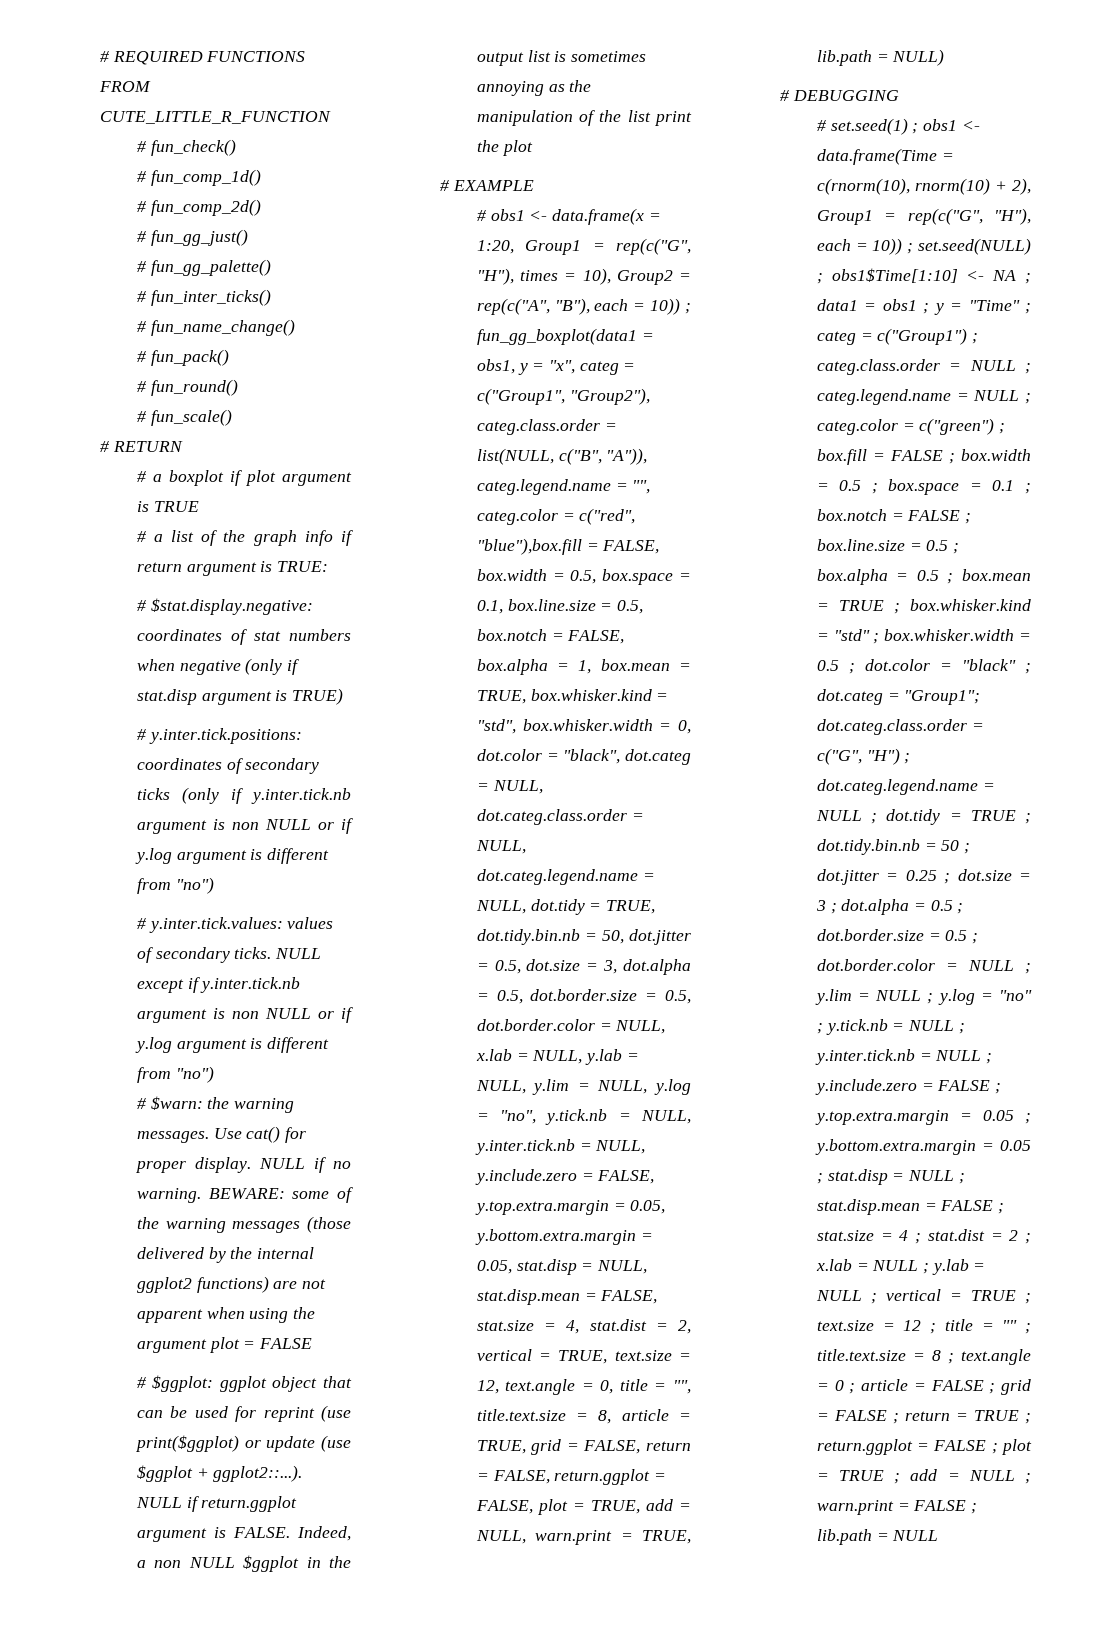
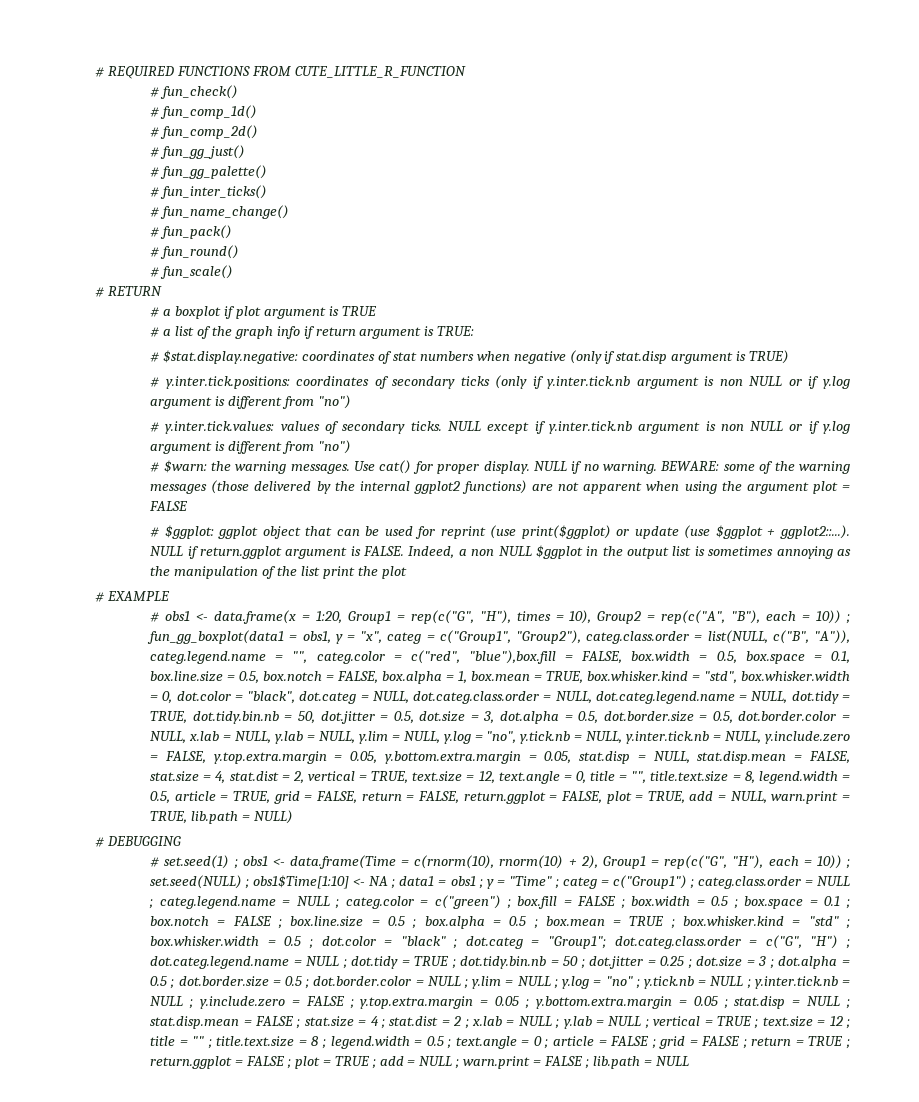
- fun_gg_boxplot(data1 = obs1, y = "x", categ = c("Group1", "Group2"), categ.class.order = list(NULL, c("B", "A")), categ.legend.name = "", categ.color = c("red", "blue"),box.fill = FALSE, box.width = 0.5, box.space = 0.1, box.line.size = 0.5, box.notch = FALSE, box.alpha = 1, box.mean = TRUE, box.whisker.kind = "std", box.whisker.width = 0, dot.color = "black", dot.categ = NULL, dot.categ.class.order = NULL, dot.categ.legend.name = NULL, dot.tidy = TRUE, dot.tidy.bin.nb = 50, dot.jitter = 0.5, dot.size = 3, dot.alpha = 0.5, dot.border.size = 0.5, dot.border.color = NULL, x.lab = NULL, y.lab = NULL, y.lim = NULL, y.log = "no", y.tick.nb = NULL, y.inter.tick.nb = NULL, y.include.zero = FALSE, y.top.extra.margin = 0.05, y.bottom.extra.margin = 0.05, stat.disp = NULL, stat.disp.mean = FALSE, stat.size = 4, stat.dist = 2, vertical = TRUE, text.size = 12, text.angle = 0, title = "", title.text.size = 8, article = TRUE, grid = FALSE, return = FALSE, return.ggplot = FALSE, plot = TRUE, add = NULL, warn.print = TRUE, lib.path = NULL)
+ fun_gg_boxplot(data1 = obs1, y = "x", categ = c("Group1", "Group2"), categ.class.order = list(NULL, c("B", "A")), categ.legend.name = "", categ.color = c("red", "blue"),box.fill = FALSE, box.width = 0.5, box.space = 0.1, box.line.size = 0.5, box.notch = FALSE, box.alpha = 1, box.mean = TRUE, box.whisker.kind = "std", box.whisker.width = 0, dot.color = "black", dot.categ = NULL, dot.categ.class.order = NULL, dot.categ.legend.name = NULL, dot.tidy = TRUE, dot.tidy.bin.nb = 50, dot.jitter = 0.5, dot.size = 3, dot.alpha = 0.5, dot.border.size = 0.5, dot.border.color = NULL, x.lab = NULL, y.lab = NULL, y.lim = NULL, y.log = "no", y.tick.nb = NULL, y.inter.tick.nb = NULL, y.include.zero = FALSE, y.top.extra.margin = 0.05, y.bottom.extra.margin = 0.05, stat.disp = NULL, stat.disp.mean = FALSE, stat.size = 4, stat.dist = 2, vertical = TRUE, text.size = 12, text.angle = 0, title = "", title.text.size = 8, legend.width = 0.5, article = TRUE, grid = FALSE, return = FALSE, return.ggplot = FALSE, plot = TRUE, add = NULL, warn.print = TRUE, lib.path = NULL)
+ legend.width = 0.5 ;

